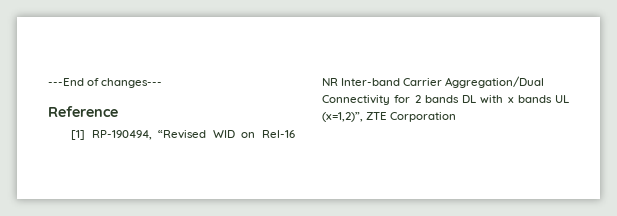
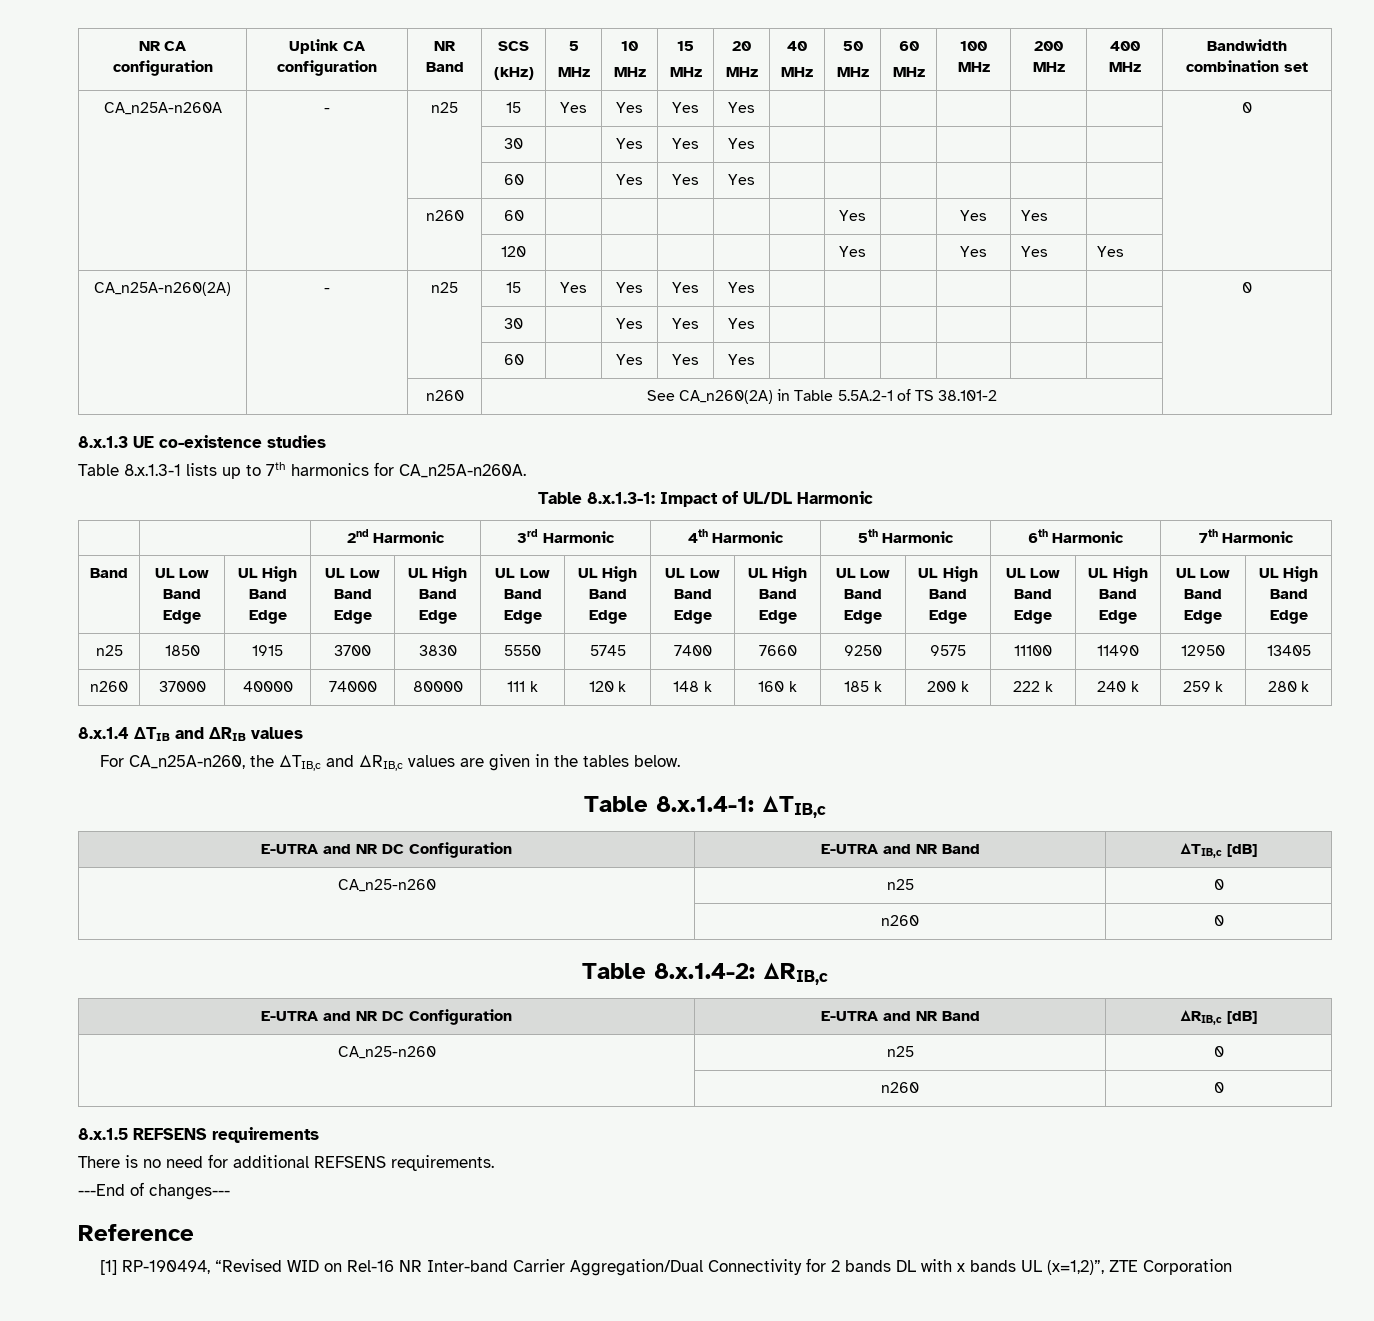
+ NR CA configuration | Uplink CA configuration | NR Band | SCS
+ (kHz) | 5
+ MHz | 10
+ MHz | 15
+ MHz | 20
+ MHz | 40
+ MHz | 50
+ MHz | 60
+ MHz | 100 MHz | 200 MHz | 400 MHz | Bandwidth combination set
+ CA_n25A-n260A | - | n25 | 15 | Yes | Yes | Yes | Yes | | | | | | | 0
+ | | | 30 | | Yes | Yes | Yes | | | | | | |
+ | | | 60 | | Yes | Yes | Yes | | | | | | |
+ | | n260 | 60 | | | | | | Yes | | Yes | Yes | |
+ | | | 120 | | | | | | Yes | | Yes | Yes | Yes |
+ CA_n25A-n260(2A) | - | n25 | 15 | Yes | Yes | Yes | Yes | | | | | | | 0
+ | | | 30 | | Yes | Yes | Yes | | | | | | |
+ | | | 60 | | Yes | Yes | Yes | | | | | | |
+ | | n260 | See CA_n260(2A) in Table 5.5A.2-1 of TS 38.101-2 |
+ 8.x.1.3 UE co-existence studies
+ Table 8.x.1.3-1 lists up to 7th harmonics for CA_n25A-n260A.
+ Table 8.x.1.3-1: Impact of UL/DL Harmonic
+ | | 2nd Harmonic | 3rd Harmonic | 4th Harmonic | 5th Harmonic | 6th Harmonic | 7th Harmonic
+ Band | UL Low Band Edge | UL High Band Edge | UL Low Band Edge | UL High Band Edge | UL Low Band Edge | UL High Band Edge | UL Low Band Edge | UL High Band Edge | UL Low Band Edge | UL High Band Edge | UL Low Band Edge | UL High Band Edge | UL Low Band Edge | UL High Band Edge
+ n25 | 1850 | 1915 | 3700 | 3830 | 5550 | 5745 | 7400 | 7660 | 9250 | 9575 | 11100 | 11490 | 12950 | 13405
+ n260 | 37000 | 40000 | 74000 | 80000 | 111 k | 120 k | 148 k | 160 k | 185 k | 200 k | 222 k | 240 k | 259 k | 280 k
+ 8.x.1.4 ∆TIB and ∆RIB values
+ For CA_n25A-n260, the ΔTIB,c and ΔRIB,c values are given in the tables below.
+ Table 8.x.1.4-1: ΔTIB,c
+ E-UTRA and NR DC Configuration | E-UTRA and NR Band | ΔTIB,c [dB]
+ CA_n25-n260 | n25 | 0
+ | n260 | 0
+ Table 8.x.1.4-2: ΔRIB,c
+ E-UTRA and NR DC Configuration | E-UTRA and NR Band | ΔRIB,c [dB]
+ CA_n25-n260 | n25 | 0
+ | n260 | 0
+ 8.x.1.5 REFSENS requirements
+ There is no need for additional REFSENS requirements.

